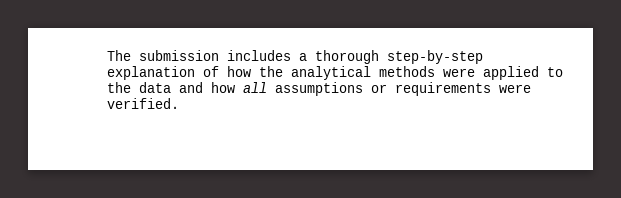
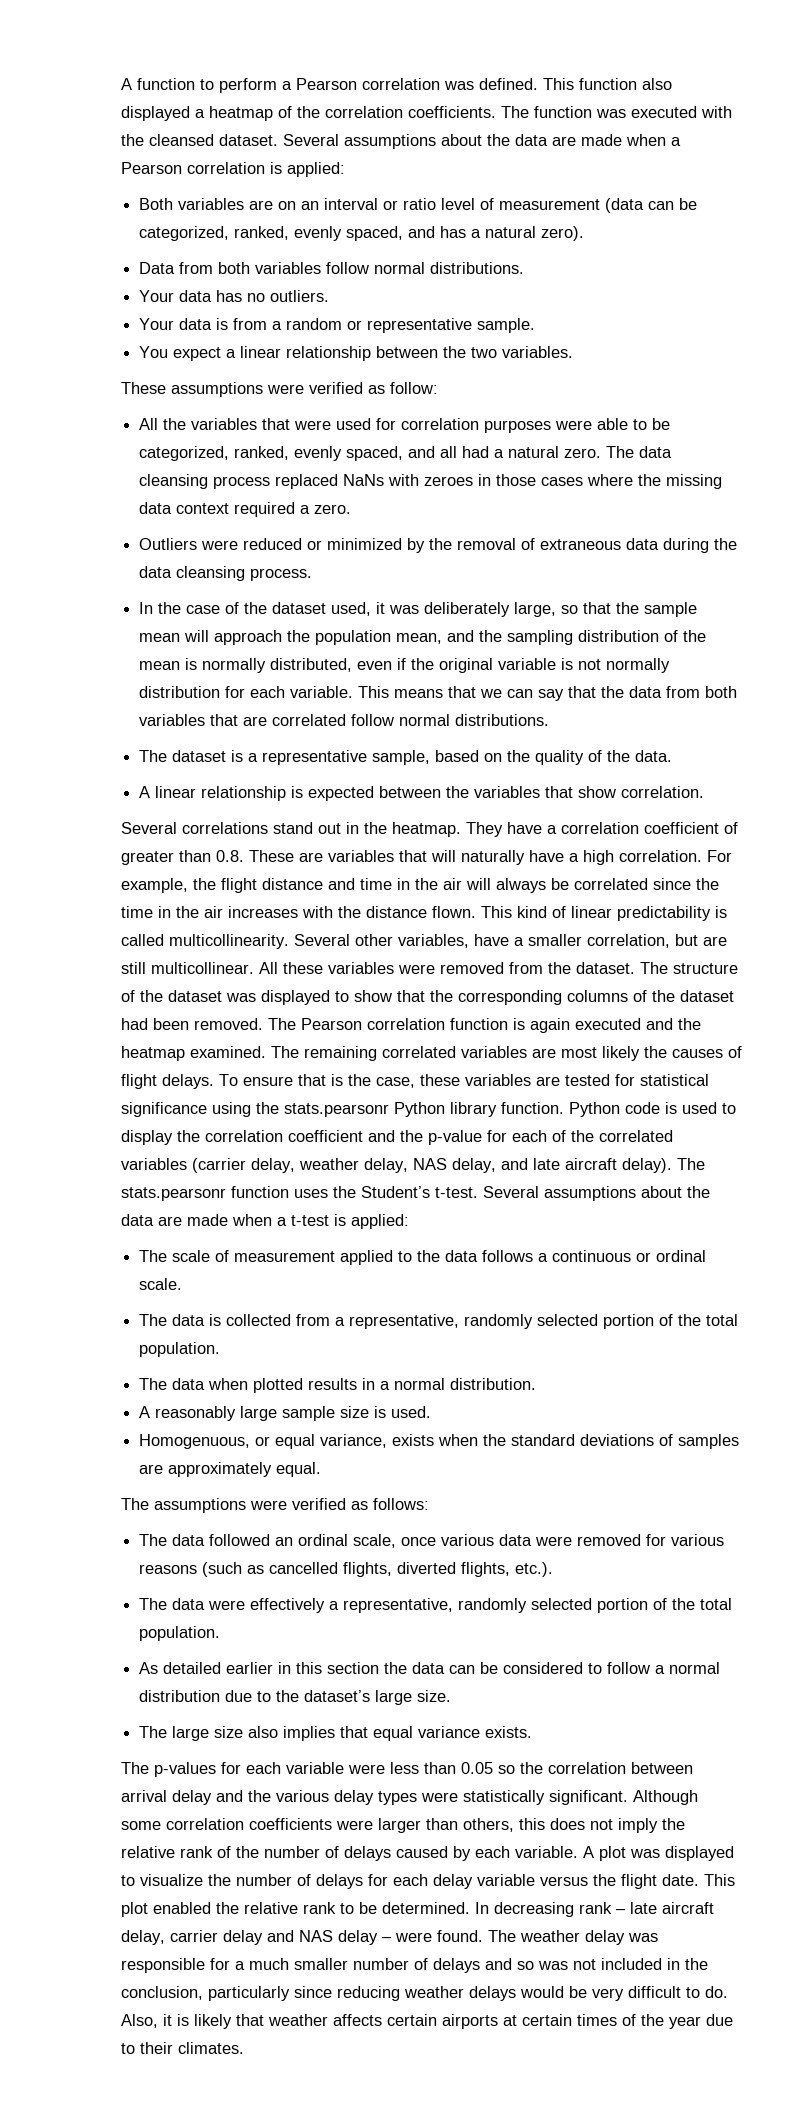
- The submission includes a thorough step-by-step explanation of how the analytical methods were applied to the data and how all assumptions or requirements were verified.
+ A function to perform a Pearson correlation was defined. This function also displayed a heatmap of the correlation coefficients. The function was executed with the cleansed dataset. Several assumptions about the data are made when a Pearson correlation is applied:
+ Both variables are on an interval or ratio level of measurement (data can be categorized, ranked, evenly spaced, and has a natural zero).
+ Data from both variables follow normal distributions.
+ Your data has no outliers.
+ Your data is from a random or representative sample.
+ You expect a linear relationship between the two variables.
+ These assumptions were verified as follow:
+ All the variables that were used for correlation purposes were able to be categorized, ranked, evenly spaced, and all had a natural zero. The data cleansing process replaced NaNs with zeroes in those cases where the missing data context required a zero.
+ Outliers were reduced or minimized by the removal of extraneous data during the data cleansing process.
+ In the case of the dataset used, it was deliberately large, so that the sample mean will approach the population mean, and the sampling distribution of the mean is normally distributed, even if the original variable is not normally distribution for each variable. This means that we can say that the data from both variables that are correlated follow normal distributions.
+ The dataset is a representative sample, based on the quality of the data.
+ A linear relationship is expected between the variables that show correlation.
+ Several correlations stand out in the heatmap. They have a correlation coefficient of greater than 0.8. These are variables that will naturally have a high correlation. For example, the flight distance and time in the air will always be correlated since the time in the air increases with the distance flown. This kind of linear predictability is called multicollinearity. Several other variables, have a smaller correlation, but are still multicollinear. All these variables were removed from the dataset. The structure of the dataset was displayed to show that the corresponding columns of the dataset had been removed. The Pearson correlation function is again executed and the heatmap examined. The remaining correlated variables are most likely the causes of flight delays. To ensure that is the case, these variables are tested for statistical significance using the stats.pearsonr Python library function. Python code is used to display the correlation coefficient and the p-value for each of the correlated variables (carrier delay, weather delay, NAS delay, and late aircraft delay). The stats.pearsonr function uses the Student’s t-test. Several assumptions about the data are made when a t-test is applied:
+ The scale of measurement applied to the data follows a continuous or ordinal scale.
+ The data is collected from a representative, randomly selected portion of the total population.
+ The data when plotted results in a normal distribution.
+ A reasonably large sample size is used.
+ Homogenuous, or equal variance, exists when the standard deviations of samples are approximately equal.
+ The assumptions were verified as follows:
+ The data followed an ordinal scale, once various data were removed for various reasons (such as cancelled flights, diverted flights, etc.).
+ The data were effectively a representative, randomly selected portion of the total population.
+ As detailed earlier in this section the data can be considered to follow a normal distribution due to the dataset’s large size.
+ The large size also implies that equal variance exists.
+ The p-values for each variable were less than 0.05 so the correlation between arrival delay and the various delay types were statistically significant. Although some correlation coefficients were larger than others, this does not imply the relative rank of the number of delays caused by each variable. A plot was displayed to visualize the number of delays for each delay variable versus the flight date. This plot enabled the relative rank to be determined. In decreasing rank – late aircraft delay, carrier delay and NAS delay – were found. The weather delay was responsible for a much smaller number of delays and so was not included in the conclusion, particularly since reducing weather delays would be very difficult to do. Also, it is likely that weather affects certain airports at certain times of the year due to their climates.

